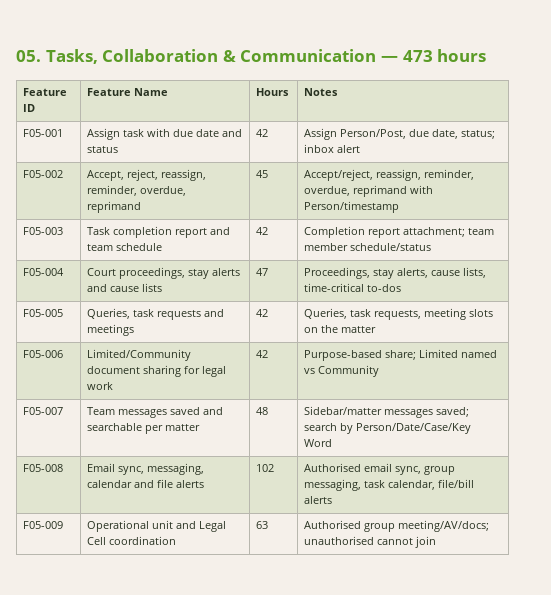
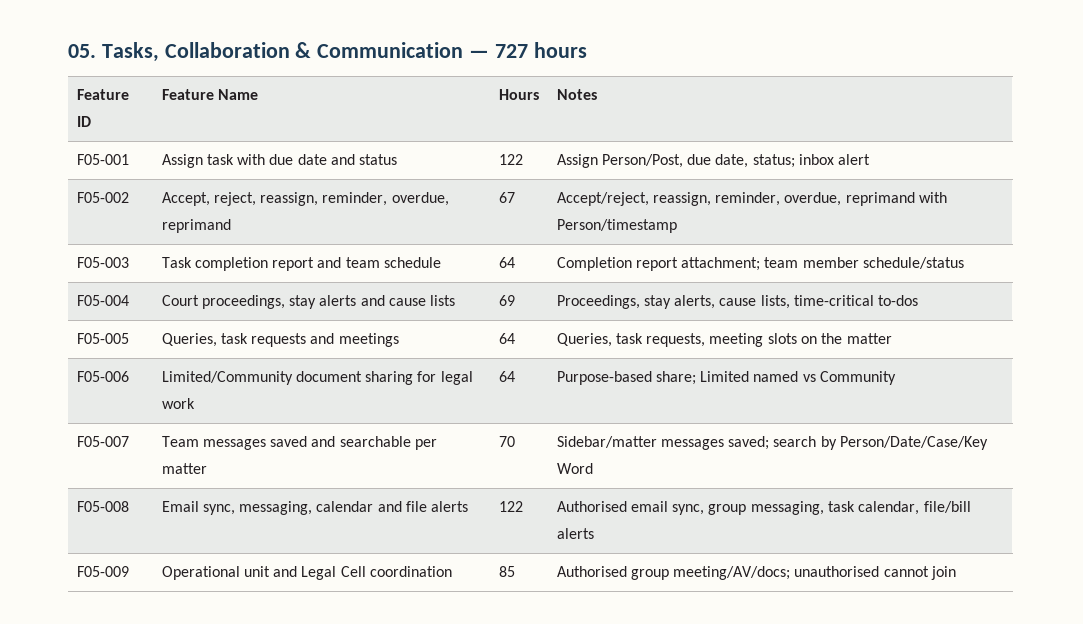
- 05. Tasks, Collaboration & Communication — 473 hours
+ 05. Tasks, Collaboration & Communication — 727 hours
- F05-001 | Assign task with due date and status | 42 | Assign Person/Post, due date, status; inbox alert
+ F05-001 | Assign task with due date and status | 122 | Assign Person/Post, due date, status; inbox alert
- F05-002 | Accept, reject, reassign, reminder, overdue, reprimand | 45 | Accept/reject, reassign, reminder, overdue, reprimand with Person/timestamp
+ F05-002 | Accept, reject, reassign, reminder, overdue, reprimand | 67 | Accept/reject, reassign, reminder, overdue, reprimand with Person/timestamp
- F05-003 | Task completion report and team schedule | 42 | Completion report attachment; team member schedule/status
+ F05-003 | Task completion report and team schedule | 64 | Completion report attachment; team member schedule/status
- F05-004 | Court proceedings, stay alerts and cause lists | 47 | Proceedings, stay alerts, cause lists, time-critical to-dos
+ F05-004 | Court proceedings, stay alerts and cause lists | 69 | Proceedings, stay alerts, cause lists, time-critical to-dos
- F05-005 | Queries, task requests and meetings | 42 | Queries, task requests, meeting slots on the matter
+ F05-005 | Queries, task requests and meetings | 64 | Queries, task requests, meeting slots on the matter
- F05-006 | Limited/Community document sharing for legal work | 42 | Purpose-based share; Limited named vs Community
+ F05-006 | Limited/Community document sharing for legal work | 64 | Purpose-based share; Limited named vs Community
- F05-007 | Team messages saved and searchable per matter | 48 | Sidebar/matter messages saved; search by Person/Date/Case/Key Word
+ F05-007 | Team messages saved and searchable per matter | 70 | Sidebar/matter messages saved; search by Person/Date/Case/Key Word
- F05-008 | Email sync, messaging, calendar and file alerts | 102 | Authorised email sync, group messaging, task calendar, file/bill alerts
+ F05-008 | Email sync, messaging, calendar and file alerts | 122 | Authorised email sync, group messaging, task calendar, file/bill alerts
- F05-009 | Operational unit and Legal Cell coordination | 63 | Authorised group meeting/AV/docs; unauthorised cannot join
+ F05-009 | Operational unit and Legal Cell coordination | 85 | Authorised group meeting/AV/docs; unauthorised cannot join

